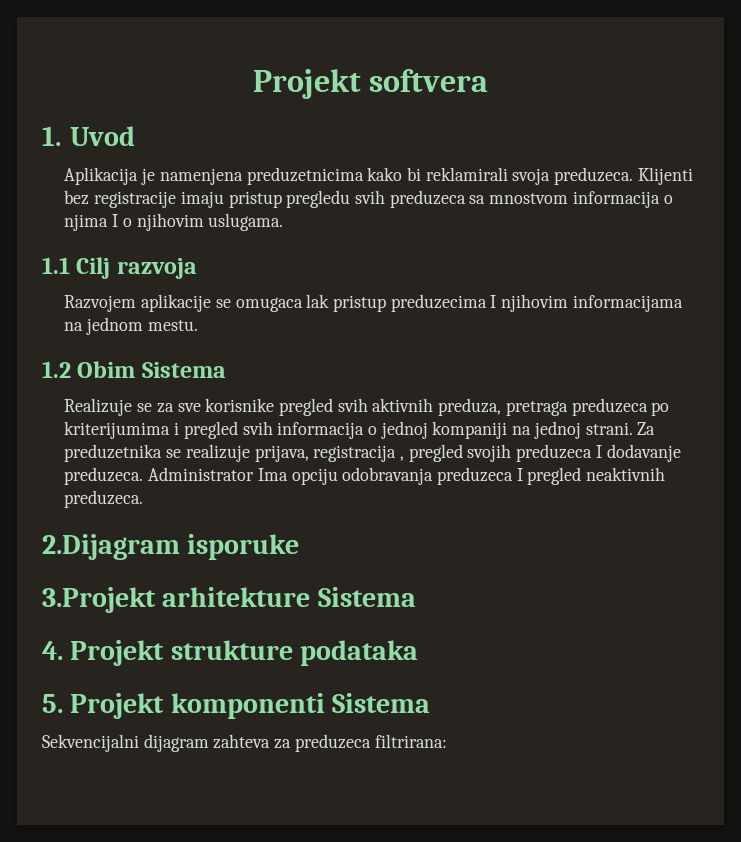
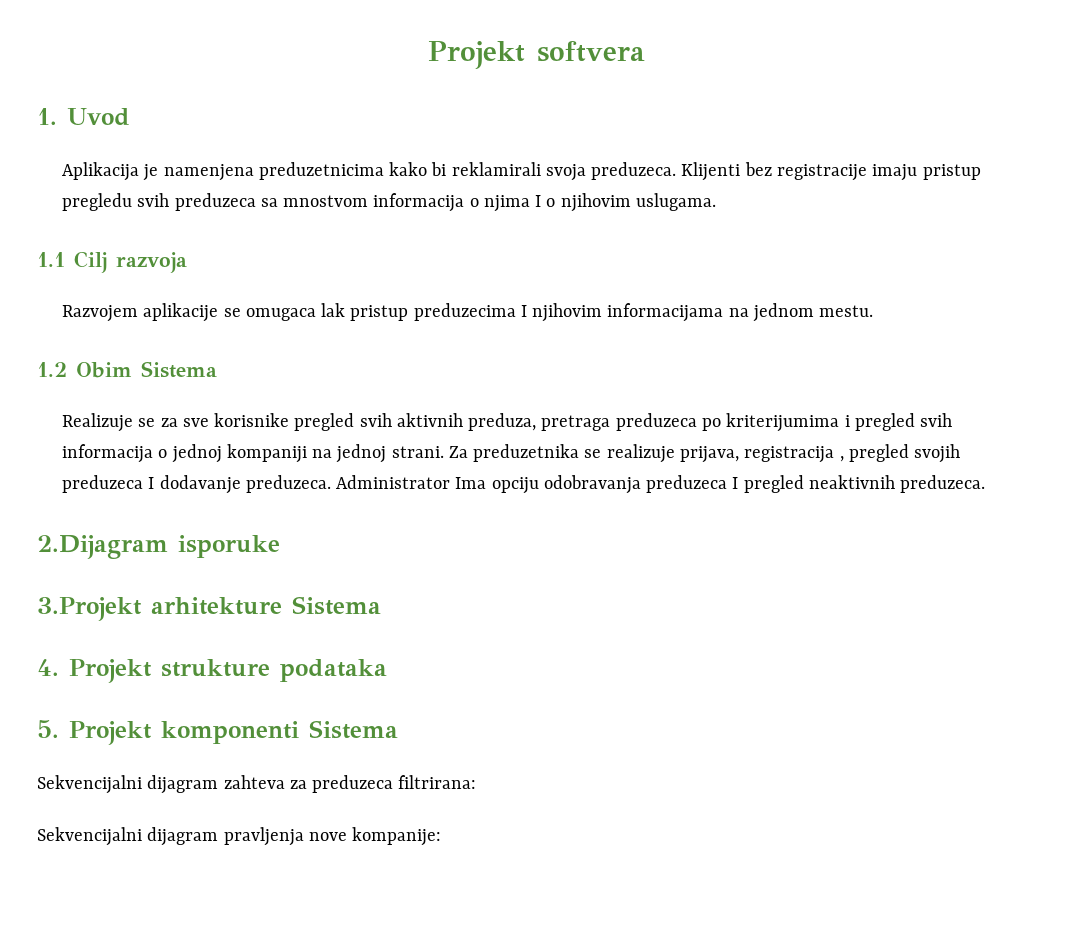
+ Sekvencijalni dijagram pravljenja nove kompanije:

